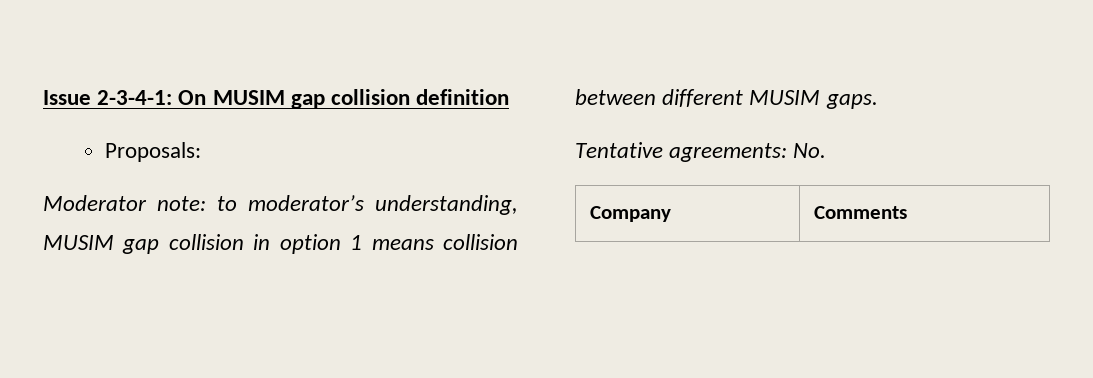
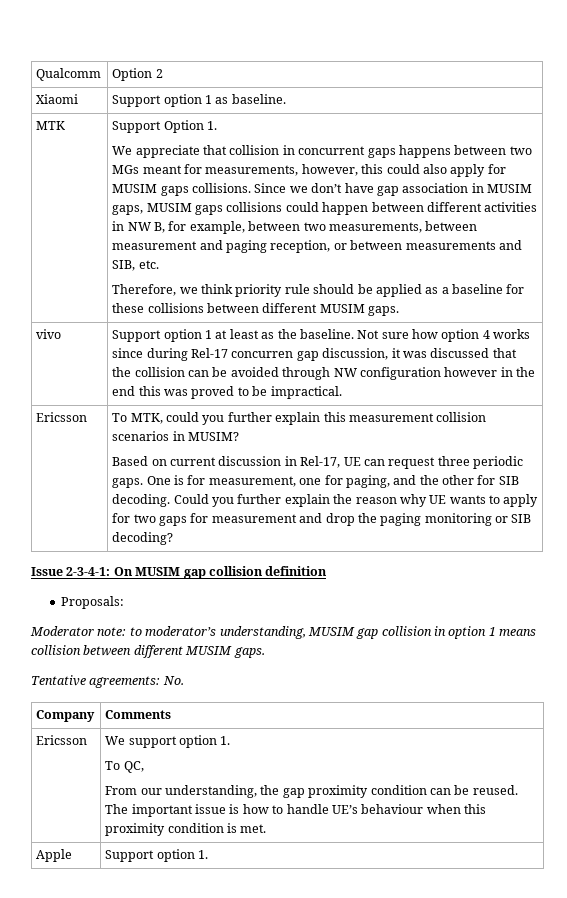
+ Qualcomm | Option 2
+ Xiaomi | Support option 1 as baseline.
+ MTK | Support Option 1.
+ We appreciate that collision in concurrent gaps happens between two MGs meant for measurements, however, this could also apply for MUSIM gaps collisions. Since we don’t have gap association in MUSIM gaps, MUSIM gaps collisions could happen between different activities in NW B, for example, between two measurements, between measurement and paging reception, or between measurements and SIB, etc.
+ Therefore, we think priority rule should be applied as a baseline for these collisions between different MUSIM gaps.
+ vivo | Support option 1 at least as the baseline. Not sure how option 4 works since during Rel-17 concurren gap discussion, it was discussed that the collision can be avoided through NW configuration however in the end this was proved to be impractical.
+ Ericsson | To MTK, could you further explain this measurement collision scenarios in MUSIM?
+ Based on current discussion in Rel-17, UE can request three periodic gaps. One is for measurement, one for paging, and the other for SIB decoding. Could you further explain the reason why UE wants to apply for two gaps for measurement and drop the paging monitoring or SIB decoding?
+ Ericsson | We support option 1.
+ To QC,
+ From our understanding, the gap proximity condition can be reused. The important issue is how to handle UE’s behaviour when this proximity condition is met.
+ Apple | Support option 1.

